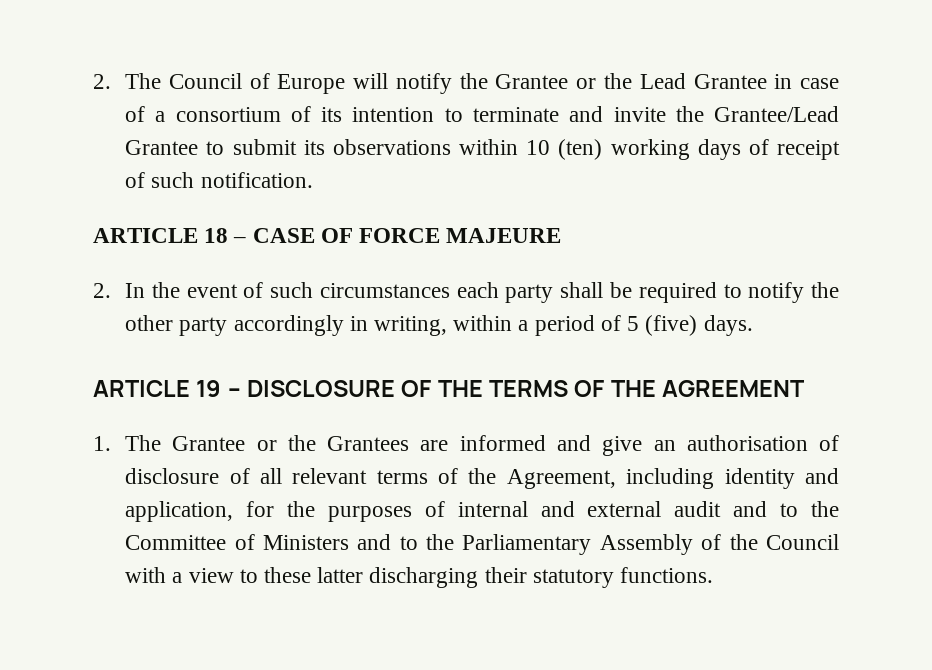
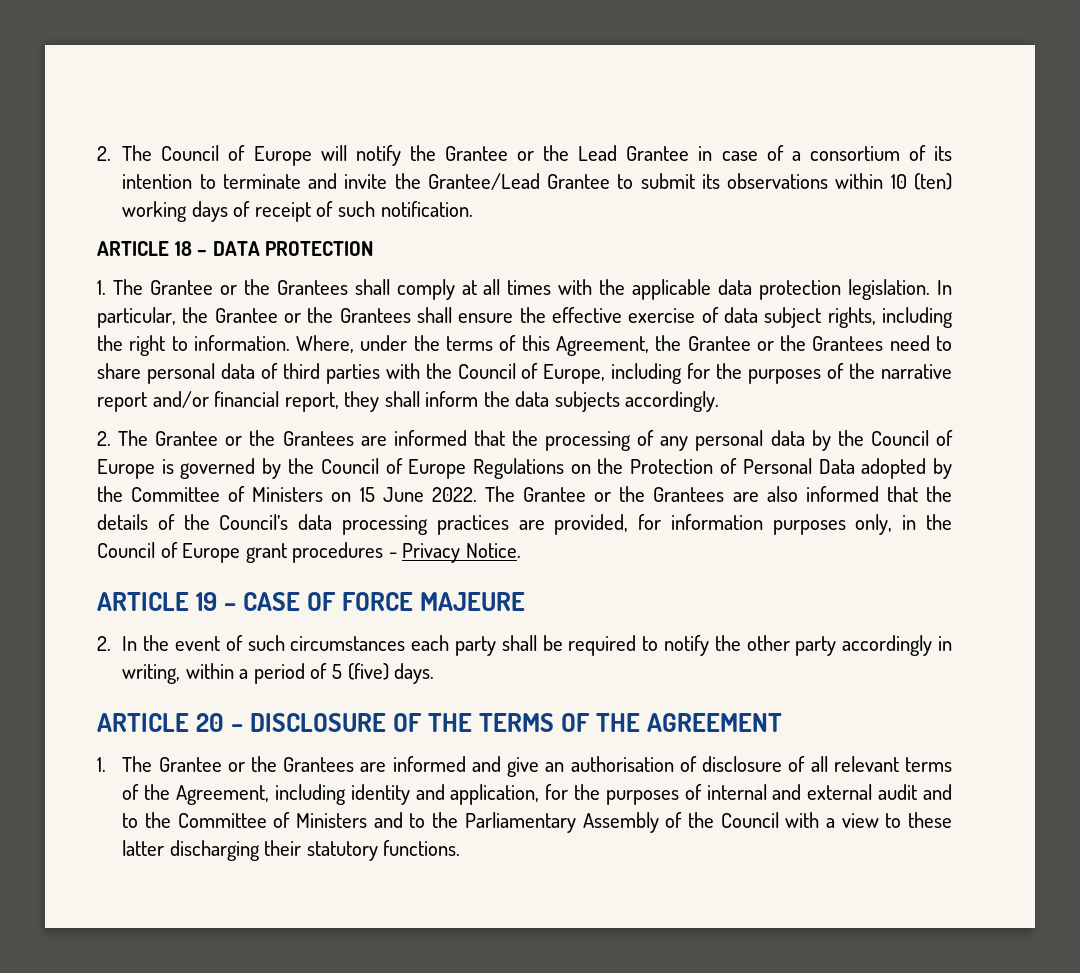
- ARTICLE 18 – CASE OF FORCE MAJEURE
+ ARTICLE 18 – DATA PROTECTION
+ 1. The Grantee or the Grantees shall comply at all times with the applicable data protection legislation. In particular, the Grantee or the Grantees shall ensure the effective exercise of data subject rights, including the right to information. Where, under the terms of this Agreement, the Grantee or the Grantees need to share personal data of third parties with the Council of Europe, including for the purposes of the narrative report and/or financial report, they shall inform the data subjects accordingly.
+ 2. The Grantee or the Grantees are informed that the processing of any personal data by the Council of Europe is governed by the Council of Europe Regulations on the Protection of Personal Data adopted by the Committee of Ministers on 15 June 2022. The Grantee or the Grantees are also informed that the details of the Council’s data processing practices are provided, for information purposes only, in the Council of Europe grant procedures - Privacy Notice.
+ ARTICLE 19 – CASE OF FORCE MAJEURE
- ARTICLE 19 – DISCLOSURE OF THE TERMS OF THE AGREEMENT
+ ARTICLE 20 – DISCLOSURE OF THE TERMS OF THE AGREEMENT

